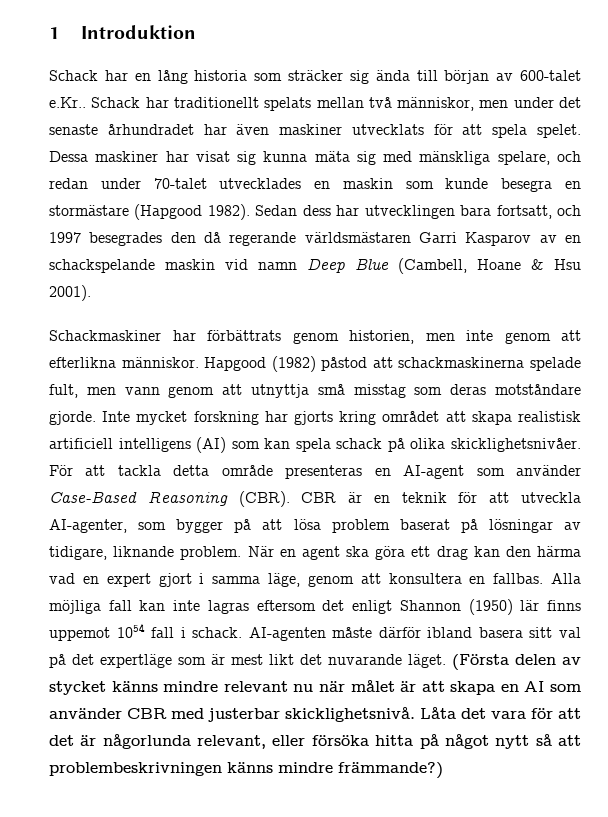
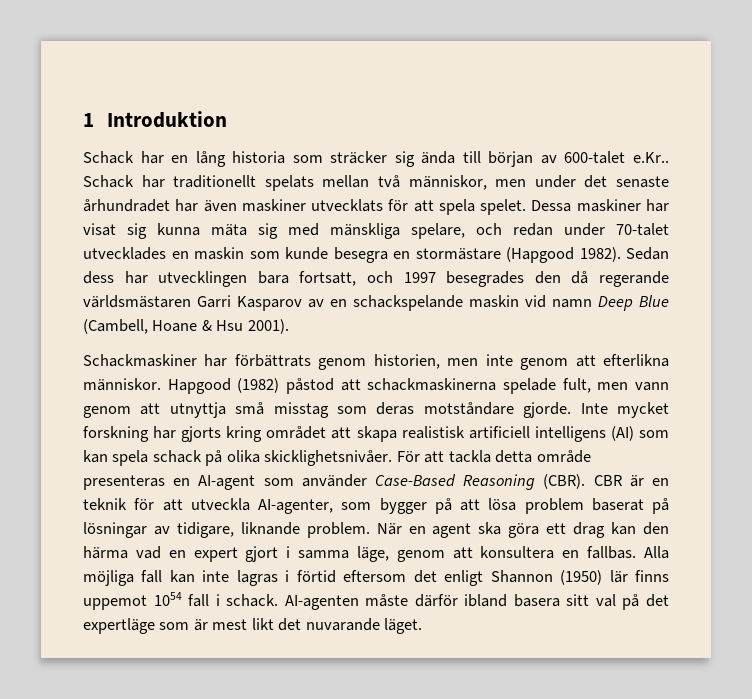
- Alla möjliga fall kan inte lagras eftersom det enligt Shannon (1950) lär finns uppemot 1054 fall i schack.
+ Alla möjliga fall kan inte lagras i förtid eftersom det enligt Shannon (1950) lär finns uppemot 1054 fall i schack.
- (Första delen av stycket känns mindre relevant nu när målet är att skapa en AI som använder CBR med justerbar skicklighetsnivå. Låta det vara för att det är någorlunda relevant, eller försöka hitta på något nytt så att problembeskrivningen känns mindre främmande?)

